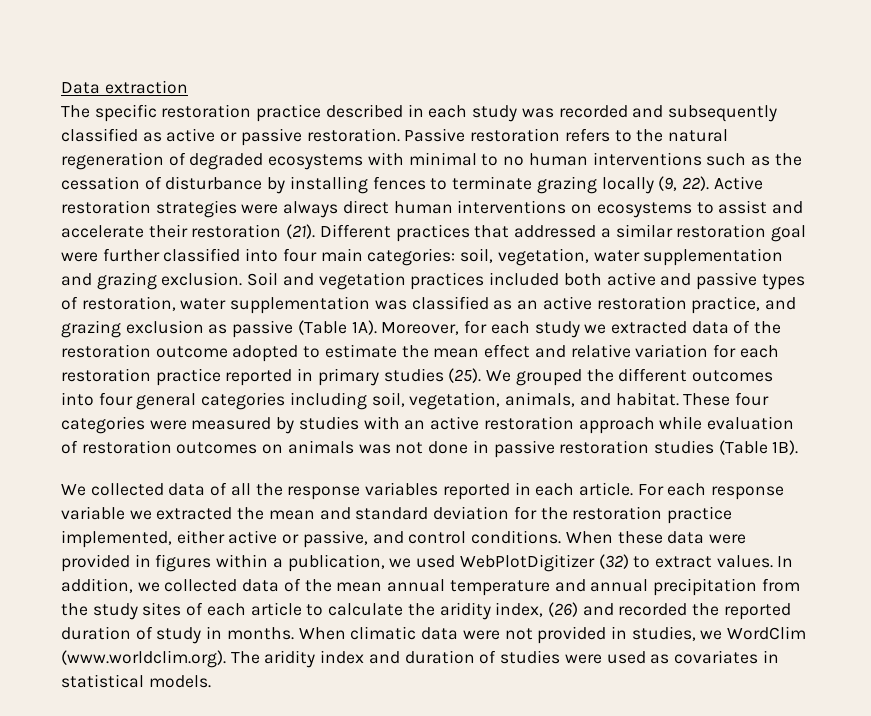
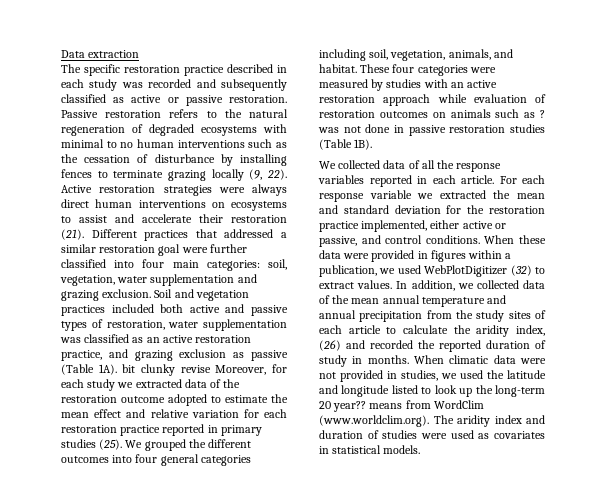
- Soil and vegetation practices included both active and passive types of restoration, water supplementation was classified as an active restoration practice, and grazing exclusion as passive (Table 1A). Moreover, for each study we extracted data of the restoration outcome adopted to estimate the mean effect and relative variation for each restoration practice reported in primary studies (25).
+ Soil and vegetation practices included both active and passive types of restoration, water supplementation was classified as an active restoration practice, and grazing exclusion as passive (Table 1A). bit clunky revise Moreover, for each study we extracted data of the restoration outcome adopted to estimate the mean effect and relative variation for each restoration practice reported in primary studies (25).
- These four categories were measured by studies with an active restoration approach while evaluation of restoration outcomes on animals was not done in passive restoration studies (Table 1B).
+ These four categories were measured by studies with an active restoration approach while evaluation of restoration outcomes on animals such as ? was not done in passive restoration studies (Table 1B).
- When climatic data were not provided in studies, we WordClim (www.worldclim.org). The aridity index and duration of studies were used as covariates in statistical models.
+ When climatic data were not provided in studies, we used the latitude and longitude listed to look up the long-term 20 year?? means from WordClim (www.worldclim.org). The aridity index and duration of studies were used as covariates in statistical models.

